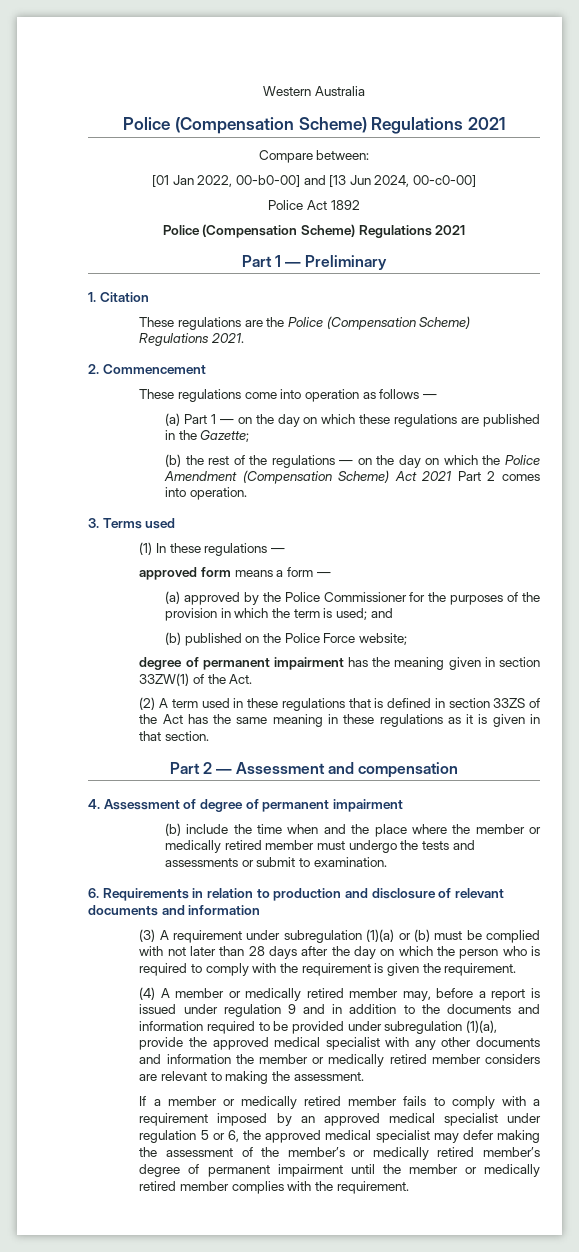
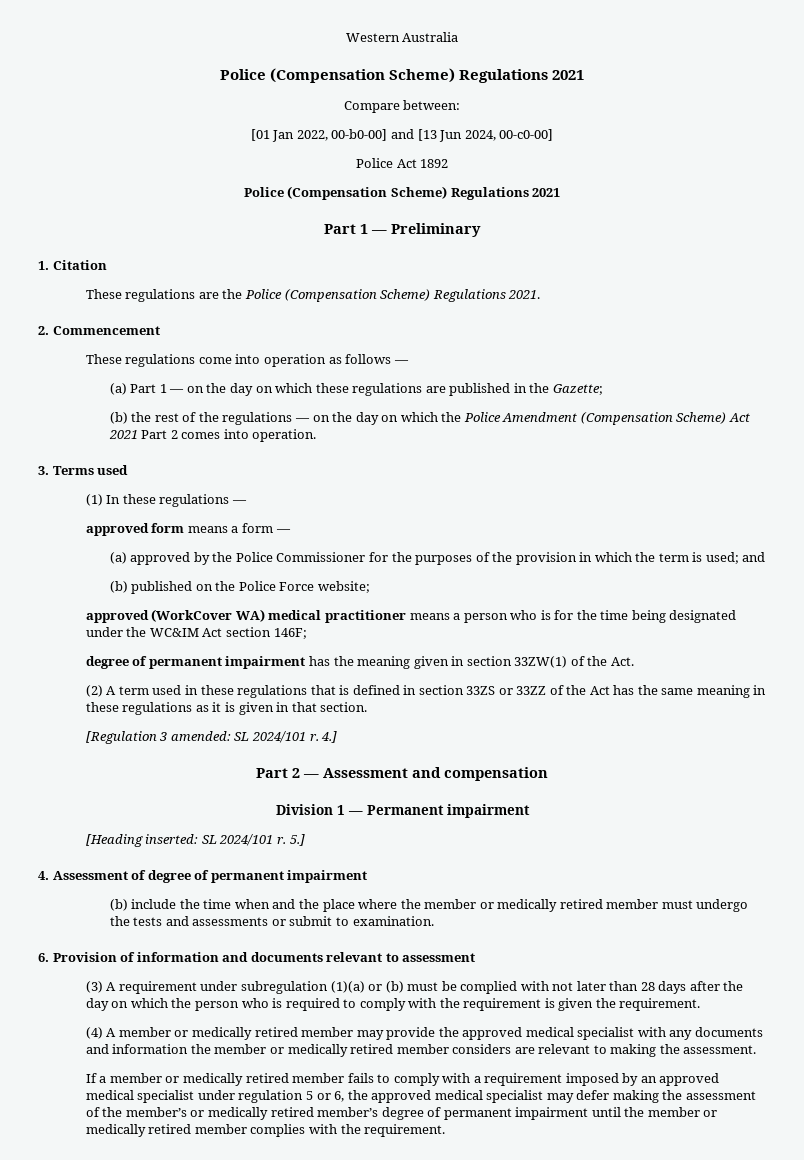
+ approved (WorkCover WA) medical practitioner means a person who is for the time being designated under the WC&IM Act section 146F;
- (2) A term used in these regulations that is defined in section 33ZS of the Act has the same meaning in these regulations as it is given in that section.
+ (2) A term used in these regulations that is defined in section 33ZS or 33ZZ of the Act has the same meaning in these regulations as it is given in that section.
+ [Regulation 3 amended: SL 2024/101 r. 4.]
+ Division 1 — Permanent impairment
+ [Heading inserted: SL 2024/101 r. 5.]
- 6. Requirements in relation to production and disclosure of relevant documents and information
+ 6. Provision of information and documents relevant to assessment
- (4) A member or medically retired member may, before a report is issued under regulation 9 and in addition to the documents and information required to be provided under subregulation (1)(a), provide the approved medical specialist with any other documents and information the member or medically retired member considers are relevant to making the assessment.
+ (4) A member or medically retired member may provide the approved medical specialist with any documents and information the member or medically retired member considers are relevant to making the assessment.

